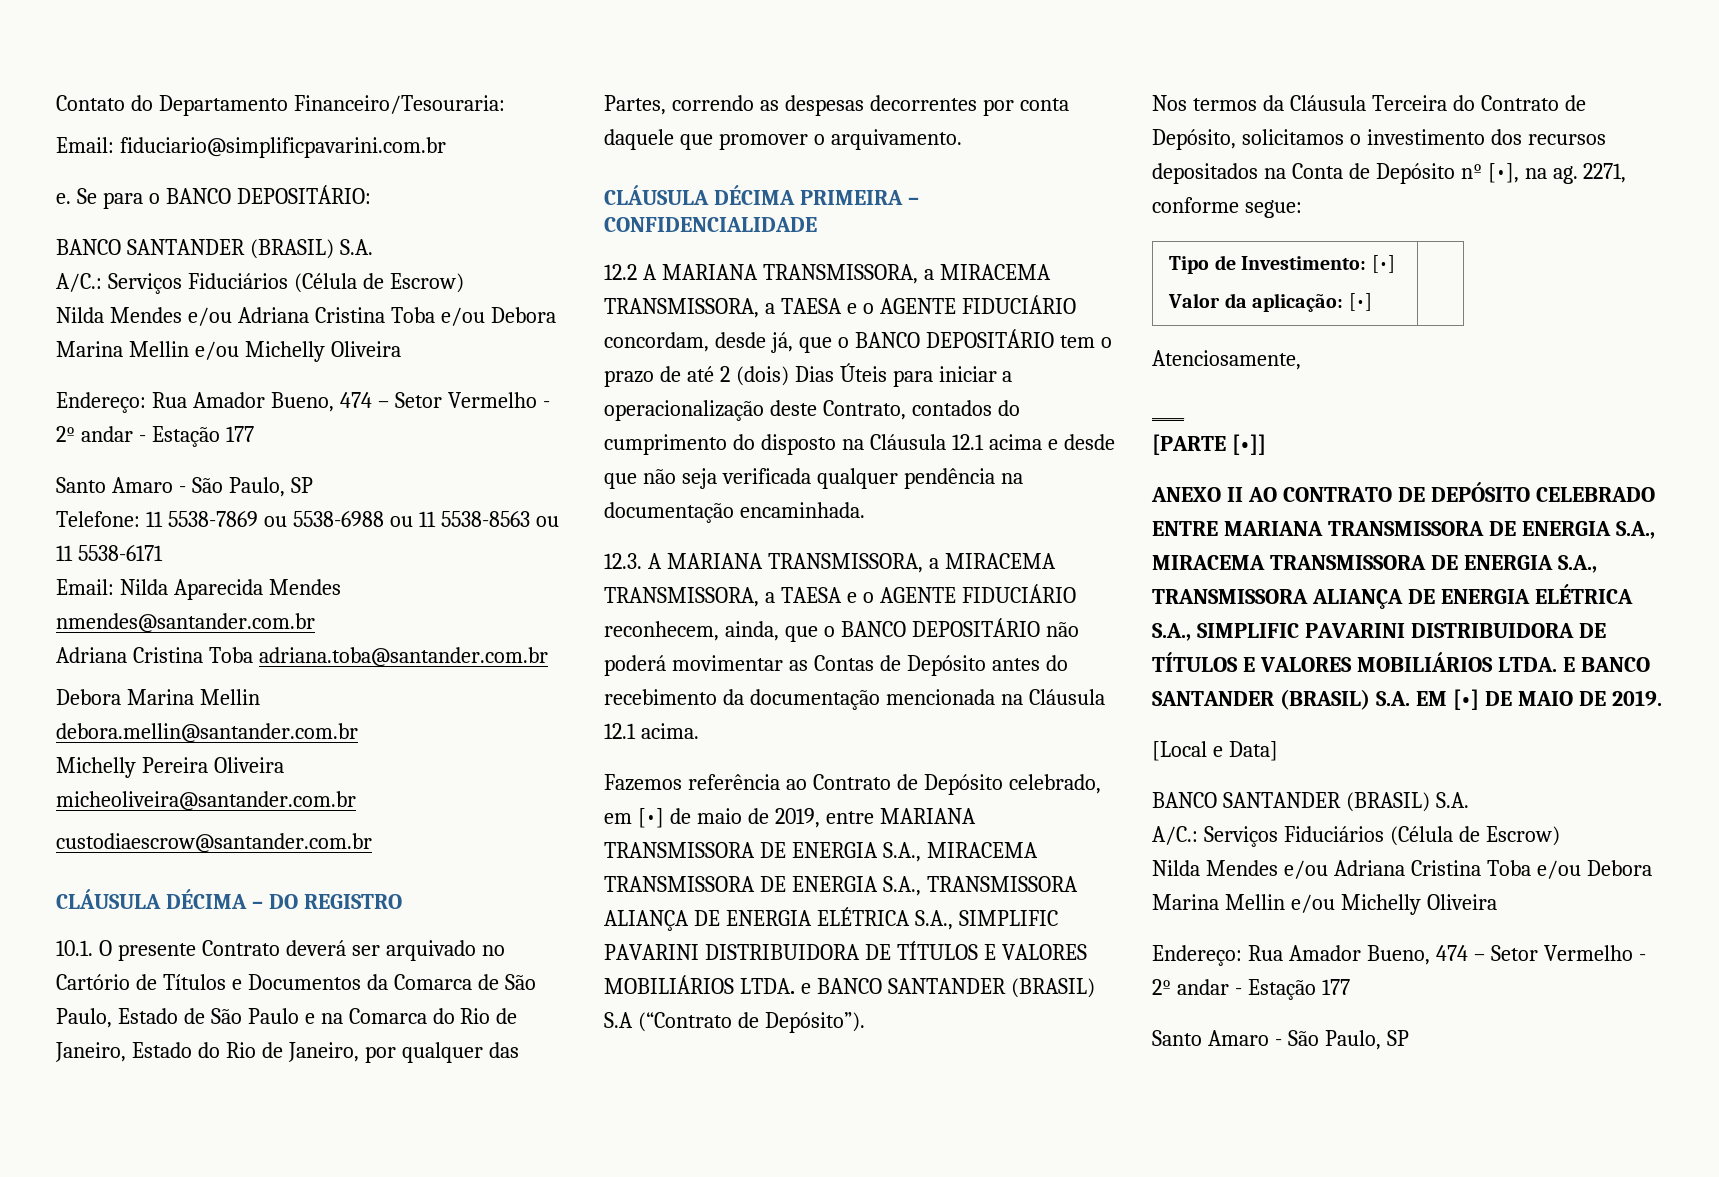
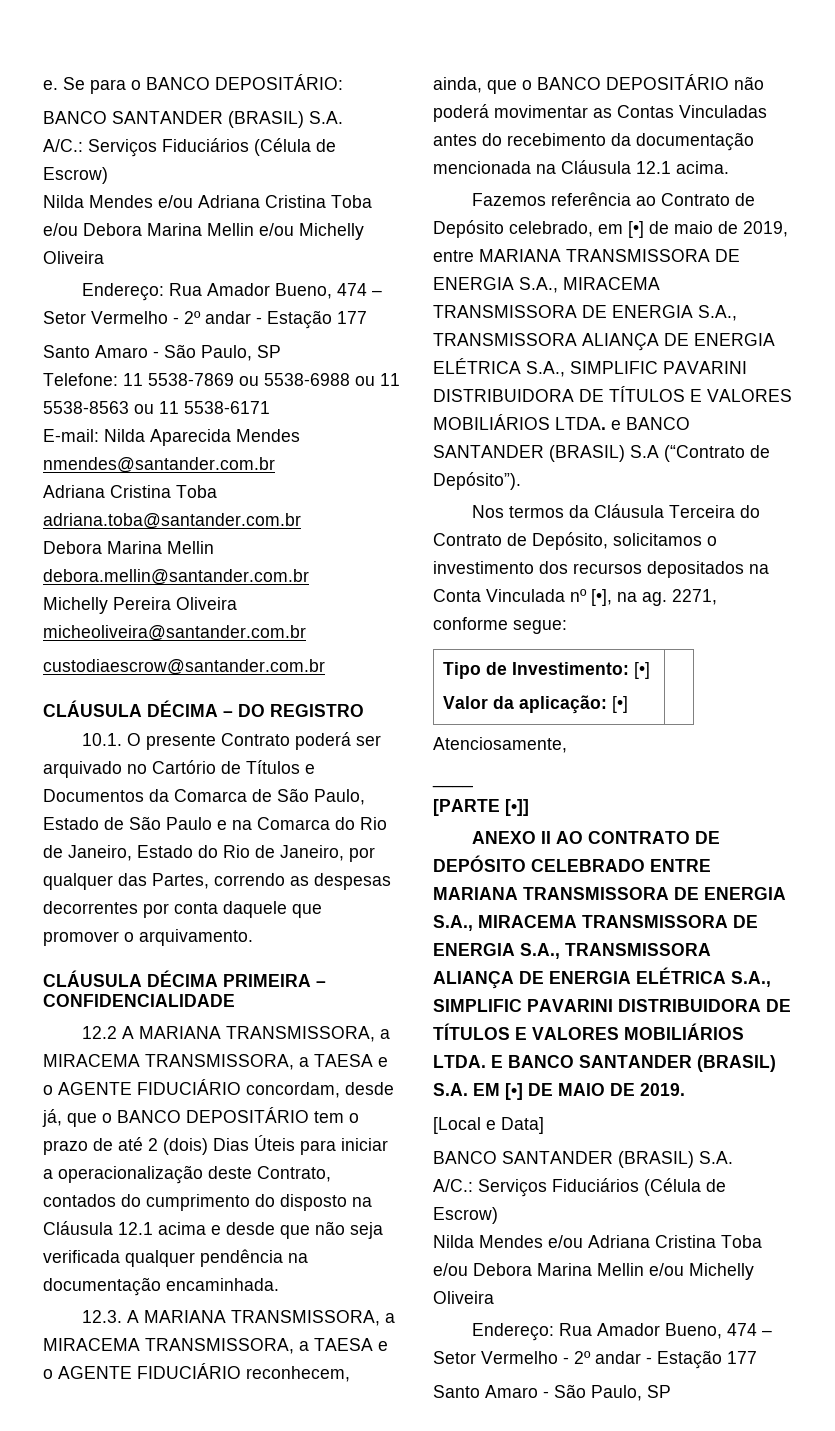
- Contato do Departamento Financeiro/Tesouraria:
- Email: fiduciario@simplificpavarini.com.br
- Email: Nilda Aparecida Mendes nmendes@santander.com.br
+ E-mail: Nilda Aparecida Mendes nmendes@santander.com.br
- 10.1. O presente Contrato deverá ser arquivado no Cartório de Títulos e Documentos da Comarca de São Paulo, Estado de São Paulo e na Comarca do Rio de Janeiro, Estado do Rio de Janeiro, por qualquer das Partes, correndo as despesas decorrentes por conta daquele que promover o arquivamento.
+ 10.1. O presente Contrato poderá ser arquivado no Cartório de Títulos e Documentos da Comarca de São Paulo, Estado de São Paulo e na Comarca do Rio de Janeiro, Estado do Rio de Janeiro, por qualquer das Partes, correndo as despesas decorrentes por conta daquele que promover o arquivamento.
- 12.3. A MARIANA TRANSMISSORA, a MIRACEMA TRANSMISSORA, a TAESA e o AGENTE FIDUCIÁRIO reconhecem, ainda, que o BANCO DEPOSITÁRIO não poderá movimentar as Contas de Depósito antes do recebimento da documentação mencionada na Cláusula 12.1 acima.
+ 12.3. A MARIANA TRANSMISSORA, a MIRACEMA TRANSMISSORA, a TAESA e o AGENTE FIDUCIÁRIO reconhecem, ainda, que o BANCO DEPOSITÁRIO não poderá movimentar as Contas Vinculadas antes do recebimento da documentação mencionada na Cláusula 12.1 acima.
- Nos termos da Cláusula Terceira do Contrato de Depósito, solicitamos o investimento dos recursos depositados na Conta de Depósito nº [•], na ag.
+ Nos termos da Cláusula Terceira do Contrato de Depósito, solicitamos o investimento dos recursos depositados na Conta Vinculada nº [•], na ag.

